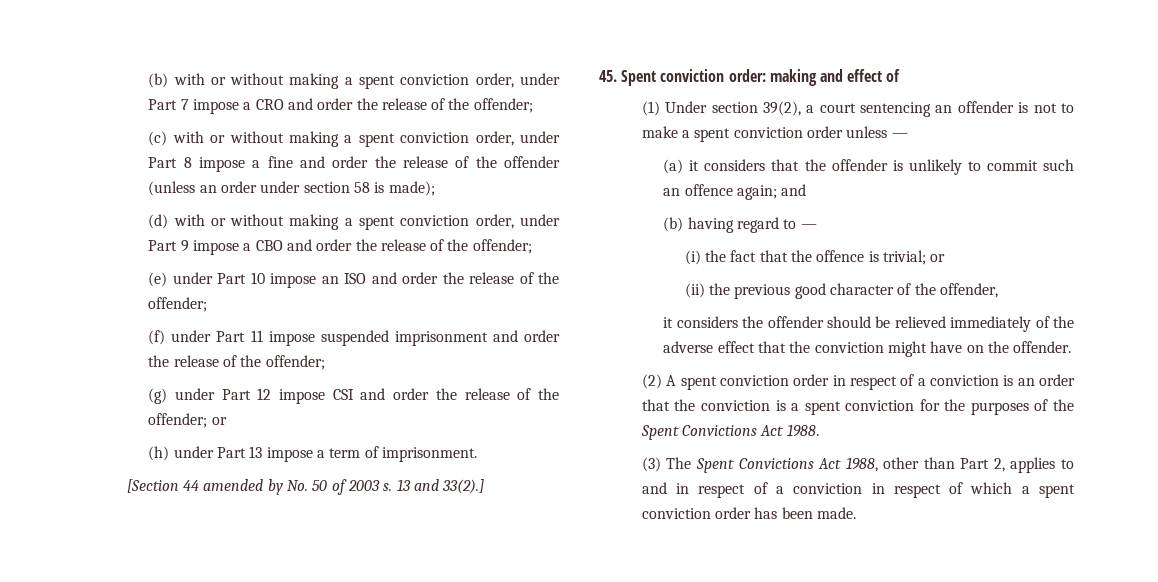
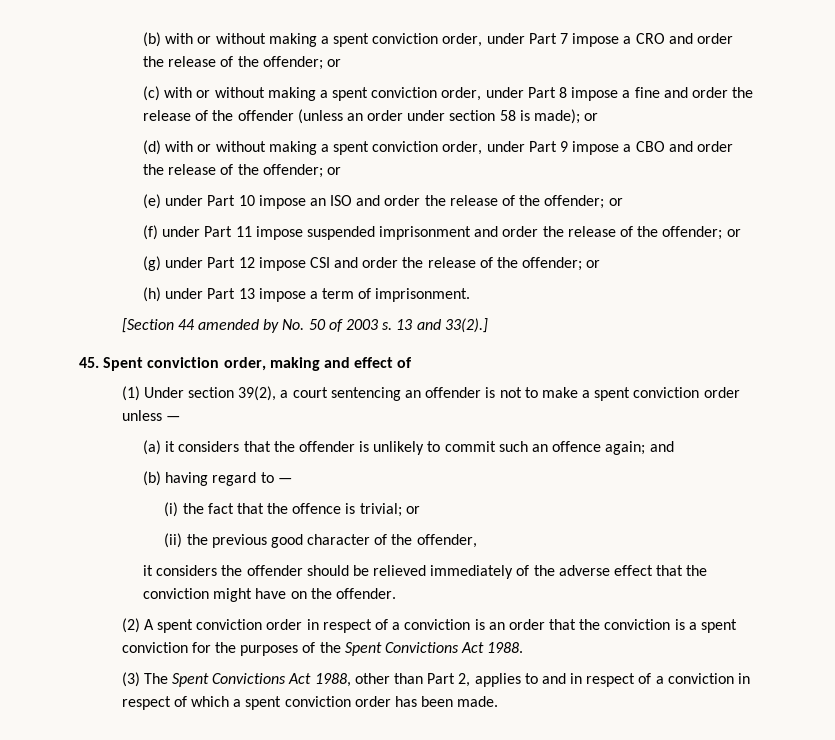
- (b) with or without making a spent conviction order, under Part 7 impose a CRO and order the release of the offender;
+ (b) with or without making a spent conviction order, under Part 7 impose a CRO and order the release of the offender; or
- (c) with or without making a spent conviction order, under Part 8 impose a fine and order the release of the offender (unless an order under section 58 is made);
+ (c) with or without making a spent conviction order, under Part 8 impose a fine and order the release of the offender (unless an order under section 58 is made); or
- (d) with or without making a spent conviction order, under Part 9 impose a CBO and order the release of the offender;
+ (d) with or without making a spent conviction order, under Part 9 impose a CBO and order the release of the offender; or
- (e) under Part 10 impose an ISO and order the release of the offender;
+ (e) under Part 10 impose an ISO and order the release of the offender; or
- (f) under Part 11 impose suspended imprisonment and order the release of the offender;
+ (f) under Part 11 impose suspended imprisonment and order the release of the offender; or
- 45. Spent conviction order: making and effect of
+ 45. Spent conviction order, making and effect of

